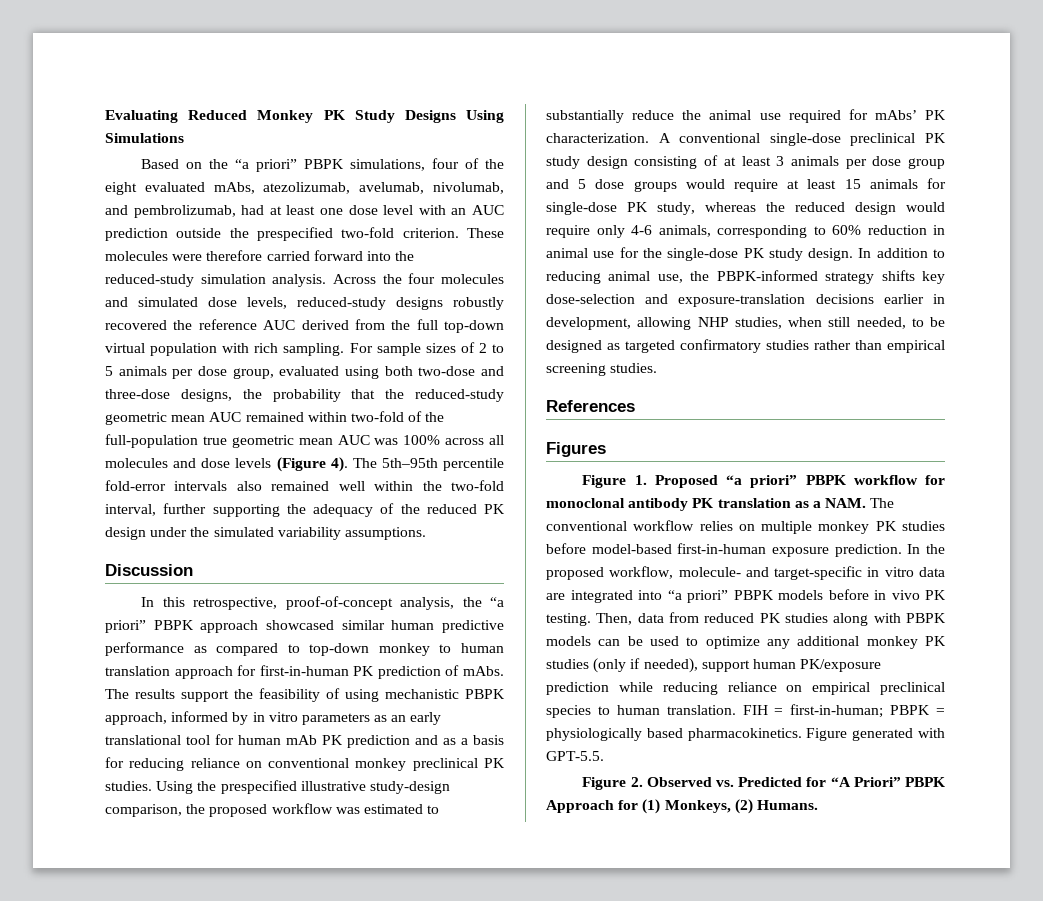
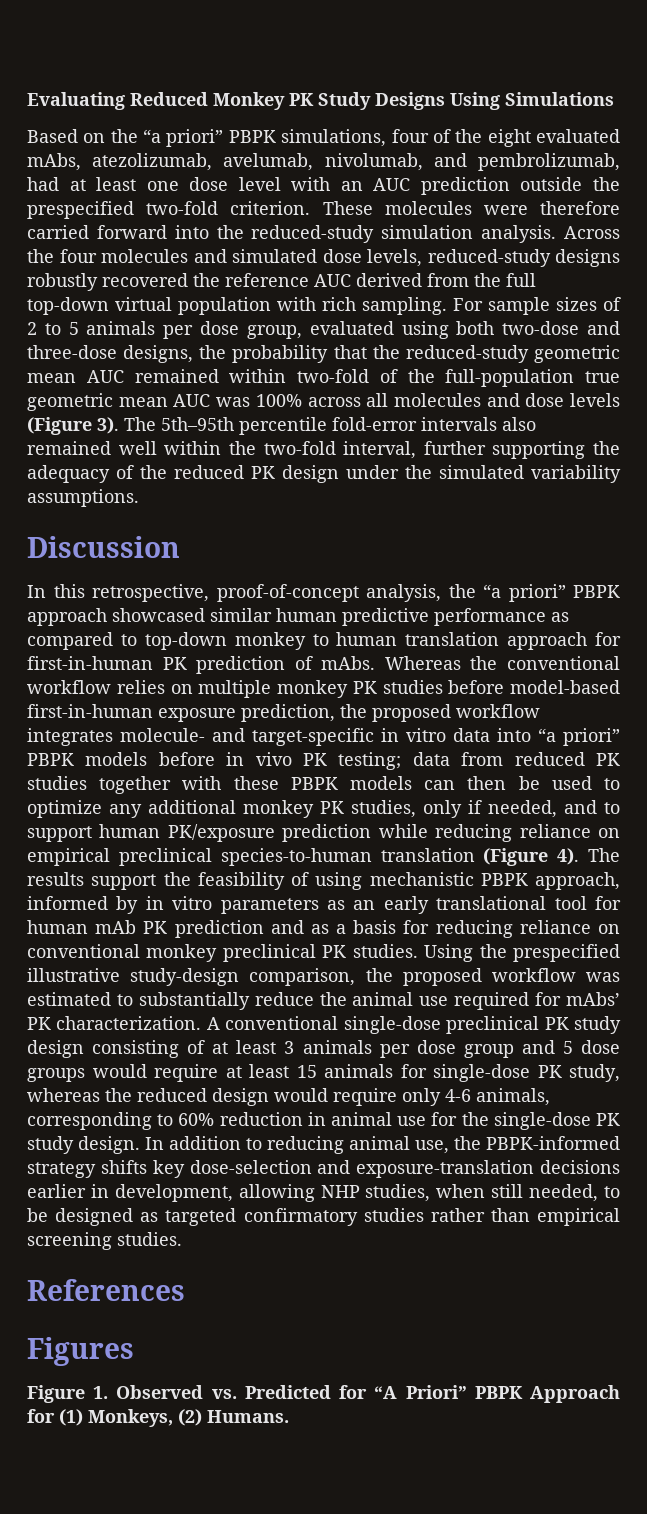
- For sample sizes of 2 to 5 animals per dose group, evaluated using both two-dose and three-dose designs, the probability that the reduced-study geometric mean AUC remained within two-fold of the full-population true geometric mean AUC was 100% across all molecules and dose levels (Figure 4).
+ For sample sizes of 2 to 5 animals per dose group, evaluated using both two-dose and three-dose designs, the probability that the reduced-study geometric mean AUC remained within two-fold of the full-population true geometric mean AUC was 100% across all molecules and dose levels (Figure 3).
+ Whereas the conventional workflow relies on multiple monkey PK studies before model-based first-in-human exposure prediction, the proposed workflow integrates molecule- and target-specific in vitro data into “a priori” PBPK models before in vivo PK testing; data from reduced PK studies together with these PBPK models can then be used to optimize any additional monkey PK studies, only if needed, and to support human PK/exposure prediction while reducing reliance on empirical preclinical species-to-human translation (Figure 4).
- Figure 1. Proposed “a priori” PBPK workflow for monoclonal antibody PK translation as a NAM. The conventional workflow relies on multiple monkey PK studies before model-based first-in-human exposure prediction. In the proposed workflow, molecule- and target-specific in vitro data are integrated into “a priori” PBPK models before in vivo PK testing. Then, data from reduced PK studies along with PBPK models can be used to optimize any additional monkey PK studies (only if needed), support human PK/exposure prediction while reducing reliance on empirical preclinical species to human translation. FIH = first-in-human; PBPK = physiologically based pharmacokinetics. Figure generated with GPT-5.5.
- Figure 2. Observed vs. Predicted for “A Priori” PBPK Approach for (1) Monkeys, (2) Humans.
+ Figure 1. Observed vs. Predicted for “A Priori” PBPK Approach for (1) Monkeys, (2) Humans.

